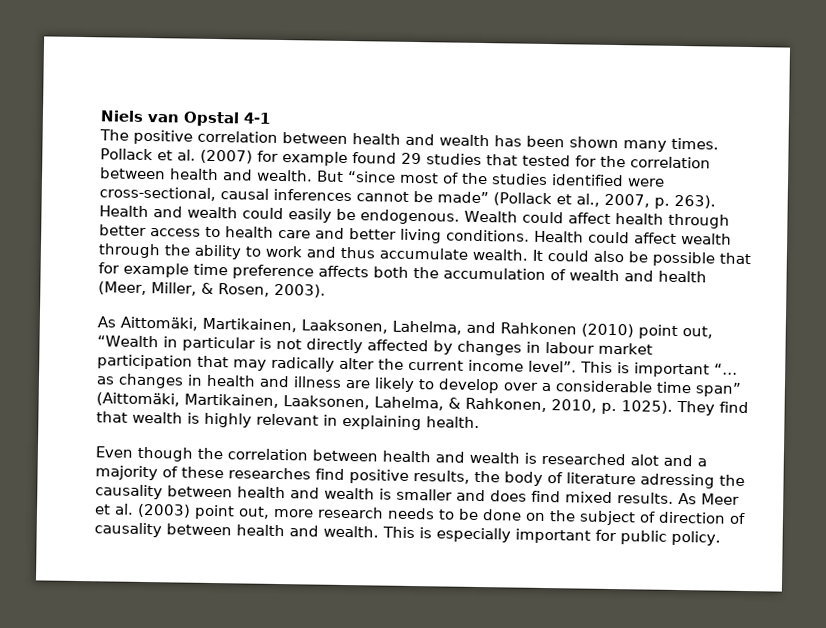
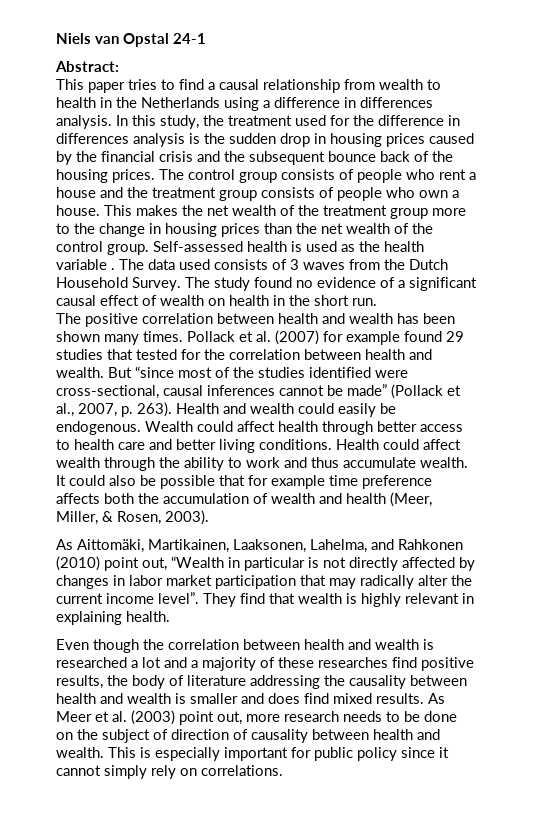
- Niels van Opstal 4-1
+ Niels van Opstal 24-1
+ Abstract:
+ This paper tries to find a causal relationship from wealth to health in the Netherlands using a difference in differences analysis. In this study, the treatment used for the difference in differences analysis is the sudden drop in housing prices caused by the financial crisis and the subsequent bounce back of the housing prices. The control group consists of people who rent a house and the treatment group consists of people who own a house. This makes the net wealth of the treatment group more to the change in housing prices than the net wealth of the control group. Self-assessed health is used as the health variable . The data used consists of 3 waves from the Dutch Household Survey. The study found no evidence of a significant causal effect of wealth on health in the short run.
- As Aittomäki, Martikainen, Laaksonen, Lahelma, and Rahkonen (2010) point out, “Wealth in particular is not directly affected by changes in labour market participation that may radically alter the current income level”.
+ As Aittomäki, Martikainen, Laaksonen, Lahelma, and Rahkonen (2010) point out, “Wealth in particular is not directly affected by changes in labor market participation that may radically alter the current income level”.
- This is important “… as changes in health and illness are likely to develop over a considerable time span” (Aittomäki, Martikainen, Laaksonen, Lahelma, & Rahkonen, 2010, p. 1025).
- Even though the correlation between health and wealth is researched alot and a majority of these researches find positive results, the body of literature adressing the causality between health and wealth is smaller and does find mixed results.
+ Even though the correlation between health and wealth is researched a lot and a majority of these researches find positive results, the body of literature addressing the causality between health and wealth is smaller and does find mixed results.
- This is especially important for public policy.
+ This is especially important for public policy since it cannot simply rely on correlations.

